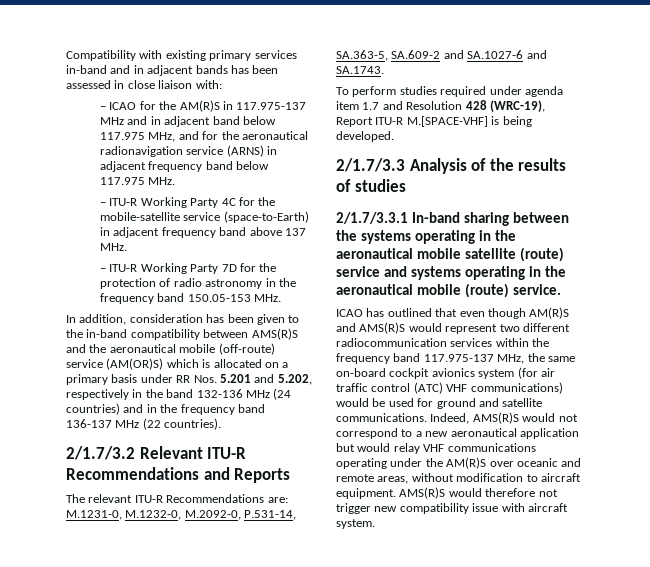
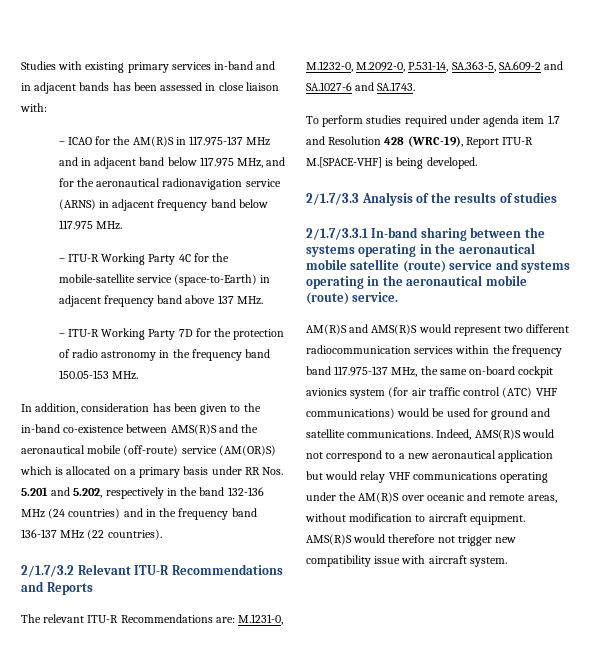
- Compatibility with existing primary services in-band and in adjacent bands has been assessed in close liaison with:
+ Studies with existing primary services in-band and in adjacent bands has been assessed in close liaison with:
- In addition, consideration has been given to the in-band compatibility between AMS(R)S and the aeronautical mobile (off-route) service (AM(OR)S) which is allocated on a primary basis under RR Nos. 5.201 and 5.202, respectively in the band 132-136 MHz (24 countries) and in the frequency band 136-137 MHz (22 countries).
+ In addition, consideration has been given to the in-band co-existence between AMS(R)S and the aeronautical mobile (off-route) service (AM(OR)S) which is allocated on a primary basis under RR Nos. 5.201 and 5.202, respectively in the band 132-136 MHz (24 countries) and in the frequency band 136-137 MHz (22 countries).
- ICAO has outlined that even though AM(R)S and AMS(R)S would represent two different radiocommunication services within the frequency band 117.975-137 MHz, the same on-board cockpit avionics system (for air traffic control (ATC) VHF communications) would be used for ground and satellite communications.
+ AM(R)S and AMS(R)S would represent two different radiocommunication services within the frequency band 117.975-137 MHz, the same on-board cockpit avionics system (for air traffic control (ATC) VHF communications) would be used for ground and satellite communications.

